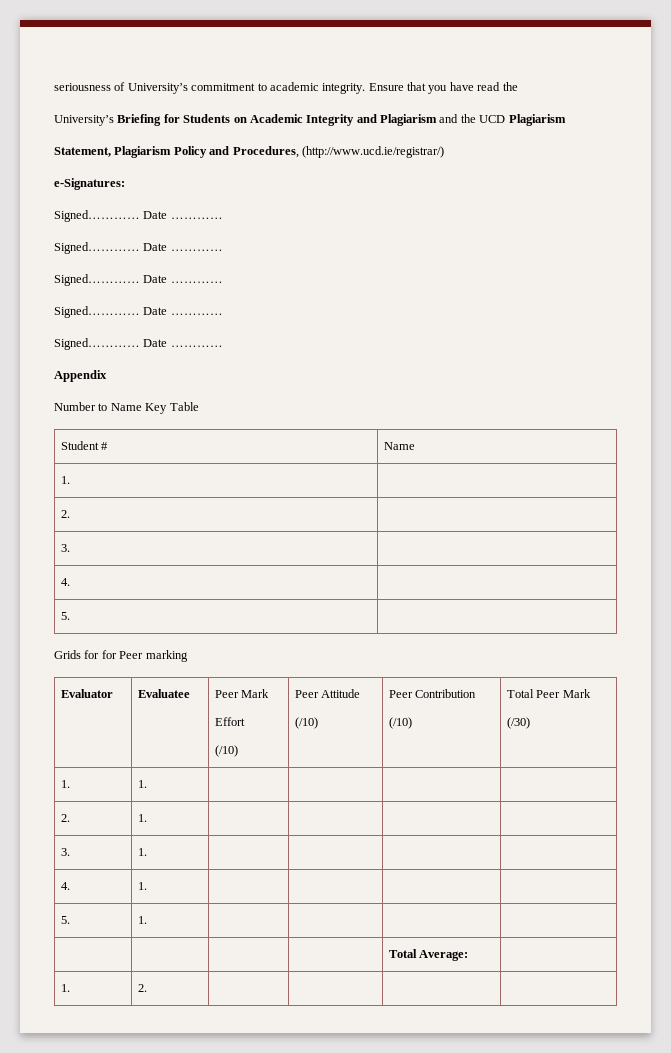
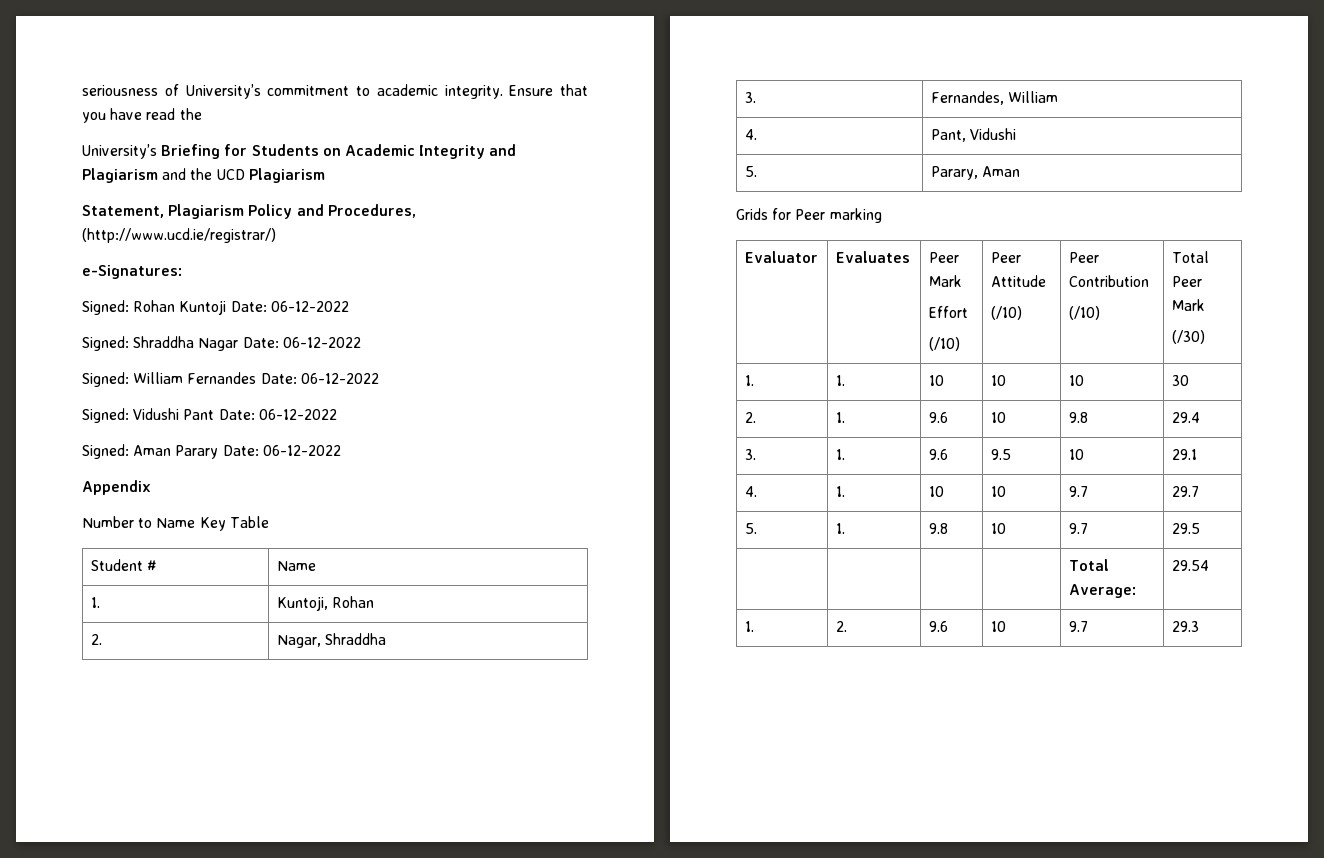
  e-Signatures:
- Signed………… Date …………
- Signed………… Date …………
- Signed………… Date …………
- Signed………… Date …………
- Signed………… Date …………
+ Signed: Rohan Kuntoji Date: 06-12-2022
+ Signed: Shraddha Nagar Date: 06-12-2022
+ Signed: William Fernandes Date: 06-12-2022
+ Signed: Vidushi Pant Date: 06-12-2022
+ Signed: Aman Parary Date: 06-12-2022
  Student # | Name
- 1. |
- 2. |
- 3. |
- 4. |
- 5. |
+ 1. | Kuntoji, Rohan
+ 2. | Nagar, Shraddha
+ 3. | Fernandes, William
+ 4. | Pant, Vidushi
+ 5. | Parary, Aman
- Grids for for Peer marking
+ Grids for Peer marking
- Evaluator | Evaluatee | Peer Mark
+ Evaluator | Evaluates | Peer Mark
- 1. | 1. | | | |
- 2. | 1. | | | |
- 3. | 1. | | | |
- 4. | 1. | | | |
- 5. | 1. | | | |
+ 1. | 1. | 10 | 10 | 10 | 30
+ 2. | 1. | 9.6 | 10 | 9.8 | 29.4
+ 3. | 1. | 9.6 | 9.5 | 10 | 29.1
+ 4. | 1. | 10 | 10 | 9.7 | 29.7
+ 5. | 1. | 9.8 | 10 | 9.7 | 29.5
- | | | | Total Average: |
+ | | | | Total Average: | 29.54
- 1. | 2. | | | |
+ 1. | 2. | 9.6 | 10 | 9.7 | 29.3

